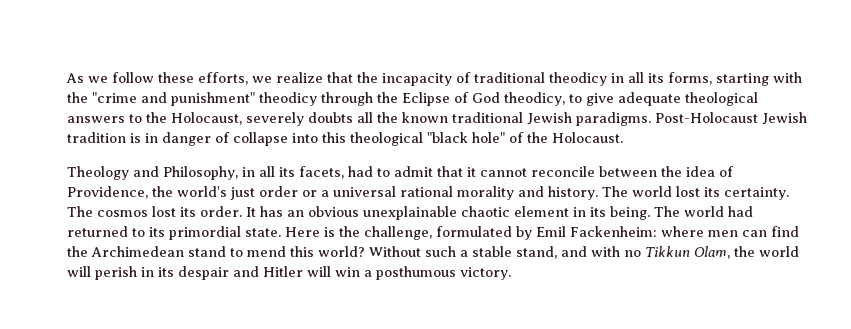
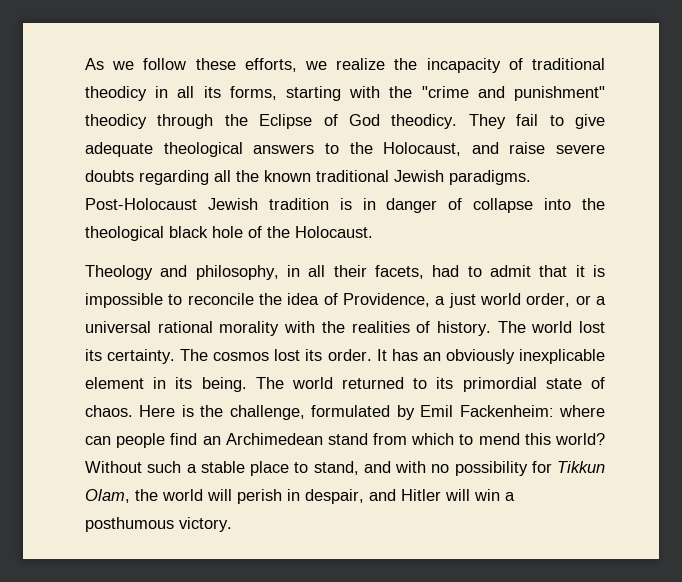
- As we follow these efforts, we realize that the incapacity of traditional theodicy in all its forms, starting with the "crime and punishment" theodicy through the Eclipse of God theodicy, to give adequate theological answers to the Holocaust, severely doubts all the known traditional Jewish paradigms.
+ As we follow these efforts, we realize the incapacity of traditional theodicy in all its forms, starting with the "crime and punishment" theodicy through the Eclipse of God theodicy. They fail to give adequate theological answers to the Holocaust, and raise severe doubts regarding all the known traditional Jewish paradigms.
- Post-Holocaust Jewish tradition is in danger of collapse into this theological "black hole" of the Holocaust.
+ Post-Holocaust Jewish tradition is in danger of collapse into the theological black hole of the Holocaust.
- Theology and Philosophy, in all its facets, had to admit that it cannot reconcile between the idea of Providence, the world's just order or a universal rational morality and history.
+ Theology and philosophy, in all their facets, had to admit that it is impossible to reconcile the idea of Providence, a just world order, or a universal rational morality with the realities of history.
- It has an obvious unexplainable chaotic element in its being.
+ It has an obviously inexplicable element in its being.
- The world had returned to its primordial state.
+ The world returned to its primordial state of chaos.
- Here is the challenge, formulated by Emil Fackenheim: where men can find the Archimedean stand to mend this world?
+ Here is the challenge, formulated by Emil Fackenheim: where can people find an Archimedean stand from which to mend this world?
- Without such a stable stand, and with no Tikkun Olam, the world will perish in its despair and Hitler will win a posthumous victory.
+ Without such a stable place to stand, and with no possibility for Tikkun Olam, the world will perish in despair, and Hitler will win a posthumous victory.

